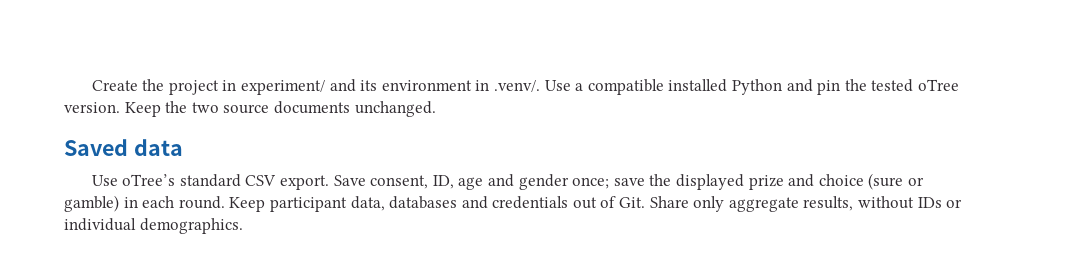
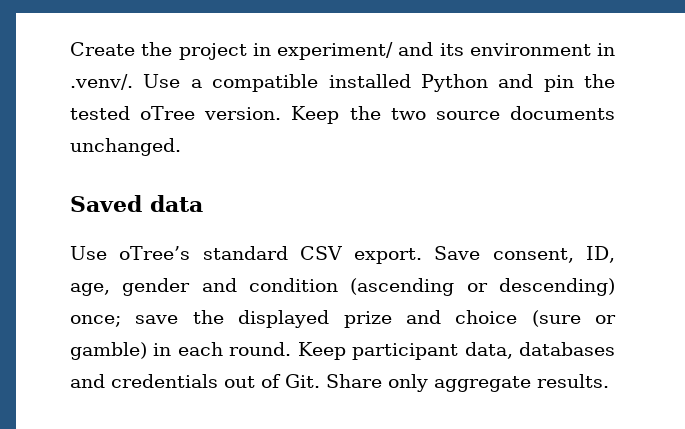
- Save consent, ID, age and gender once; save the displayed prize and choice (sure or gamble) in each round.
+ Save consent, ID, age, gender and condition (ascending or descending) once; save the displayed prize and choice (sure or gamble) in each round.
- Keep participant data, databases and credentials out of Git. Share only aggregate results, without IDs or individual demographics.
+ Keep participant data, databases and credentials out of Git. Share only aggregate results.

